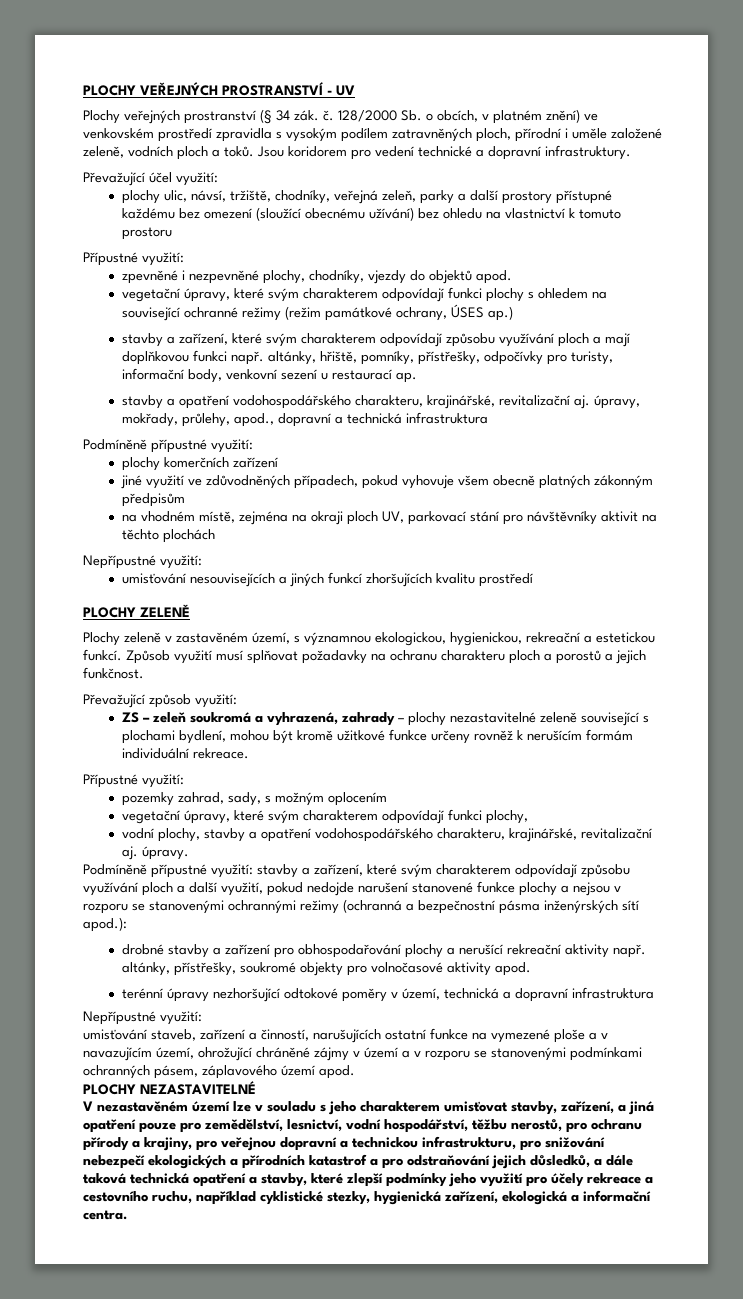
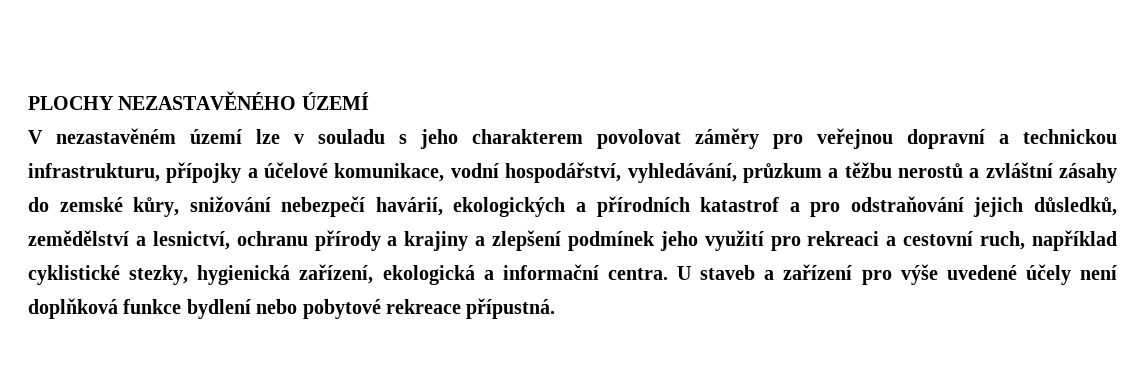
- PLOCHY VEŘEJNÝCH PROSTRANSTVÍ - UV
- Plochy veřejných prostranství (§ 34 zák. č. 128/2000 Sb. o obcích, v platném znění) ve venkovském prostředí zpravidla s vysokým podílem zatravněných ploch, přírodní i uměle založené zeleně, vodních ploch a toků. Jsou koridorem pro vedení technické a dopravní infrastruktury.
- Převažující účel využití:
- plochy ulic, návsí, tržiště, chodníky, veřejná zeleň, parky a další prostory přístupné každému bez omezení (sloužící obecnému užívání) bez ohledu na vlastnictví k tomuto prostoru
- Přípustné využití:
- zpevněné i nezpevněné plochy, chodníky, vjezdy do objektů apod.
- vegetační úpravy, které svým charakterem odpovídají funkci plochy s ohledem na související ochranné režimy (režim památkové ochrany, ÚSES ap.)
- stavby a zařízení, které svým charakterem odpovídají způsobu využívání ploch a mají doplňkovou funkci např. altánky, hřiště, pomníky, přístřešky, odpočívky pro turisty, informační body, venkovní sezení u restaurací ap.
- stavby a opatření vodohospodářského charakteru, krajinářské, revitalizační aj. úpravy, mokřady, průlehy, apod., dopravní a technická infrastruktura
- Podmíněně přípustné využití:
- plochy komerčních zařízení
- jiné využití ve zdůvodněných případech, pokud vyhovuje všem obecně platných zákonným předpisům
- na vhodném místě, zejména na okraji ploch UV, parkovací stání pro návštěvníky aktivit na těchto plochách
- Nepřípustné využití:
- umisťování nesouvisejících a jiných funkcí zhoršujících kvalitu prostředí
- PLOCHY ZELENĚ
- Plochy zeleně v zastavěném území, s významnou ekologickou, hygienickou, rekreační a estetickou funkcí. Způsob využití musí splňovat požadavky na ochranu charakteru ploch a porostů a jejich funkčnost.
- Převažující způsob využití:
- ZS – zeleň soukromá a vyhrazená, zahrady – plochy nezastavitelné zeleně související s plochami bydlení, mohou být kromě užitkové funkce určeny rovněž k nerušícím formám individuální rekreace.
- Přípustné využití:
- pozemky zahrad, sady, s možným oplocením
- vegetační úpravy, které svým charakterem odpovídají funkci plochy,
- vodní plochy, stavby a opatření vodohospodářského charakteru, krajinářské, revitalizační aj. úpravy.
- Podmíněně přípustné využití: stavby a zařízení, které svým charakterem odpovídají způsobu využívání ploch a další využití, pokud nedojde narušení stanovené funkce plochy a nejsou v rozporu se stanovenými ochrannými režimy (ochranná a bezpečnostní pásma inženýrských sítí apod.):
- drobné stavby a zařízení pro obhospodařování plochy a nerušící rekreační aktivity např. altánky, přístřešky, soukromé objekty pro volnočasové aktivity apod.
- terénní úpravy nezhoršující odtokové poměry v území, technická a dopravní infrastruktura
- Nepřípustné využití:
- umisťování staveb, zařízení a činností, narušujících ostatní funkce na vymezené ploše a v navazujícím území, ohrožující chráněné zájmy v území a v rozporu se stanovenými podmínkami ochranných pásem, záplavového území apod.
- PLOCHY NEZASTAVITELNÉ
+ PLOCHY NEZASTAVĚNÉHO ÚZEMÍ
- V nezastavěném území lze v souladu s jeho charakterem umisťovat stavby, zařízení, a jiná opatření pouze pro zemědělství, lesnictví, vodní hospodářství, těžbu nerostů, pro ochranu přírody a krajiny, pro veřejnou dopravní a technickou infrastrukturu, pro snižování nebezpečí ekologických a přírodních katastrof a pro odstraňování jejich důsledků, a dále taková technická opatření a stavby, které zlepší podmínky jeho využití pro účely rekreace a cestovního ruchu, například cyklistické stezky, hygienická zařízení, ekologická a informační centra.
+ V nezastavěném území lze v souladu s jeho charakterem povolovat záměry pro veřejnou dopravní a technickou infrastrukturu, přípojky a účelové komunikace, vodní hospodářství, vyhledávání, průzkum a těžbu nerostů a zvláštní zásahy do zemské kůry, snižování nebezpečí havárií, ekologických a přírodních katastrof a pro odstraňování jejich důsledků, zemědělství a lesnictví, ochranu přírody a krajiny a zlepšení podmínek jeho využití pro rekreaci a cestovní ruch, například cyklistické stezky, hygienická zařízení, ekologická a informační centra.
+ U staveb a zařízení pro výše uvedené účely není doplňková funkce bydlení nebo pobytové rekreace přípustná.

